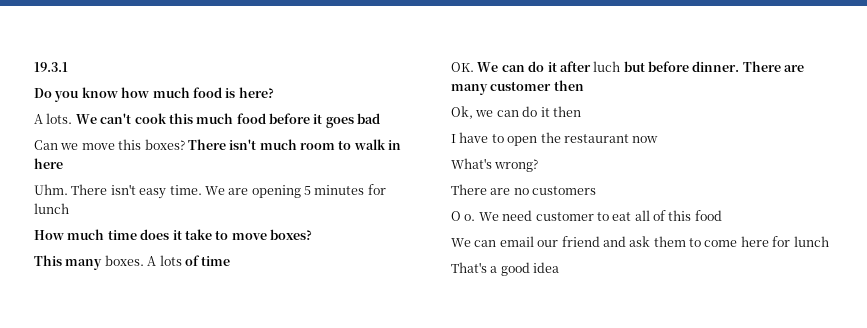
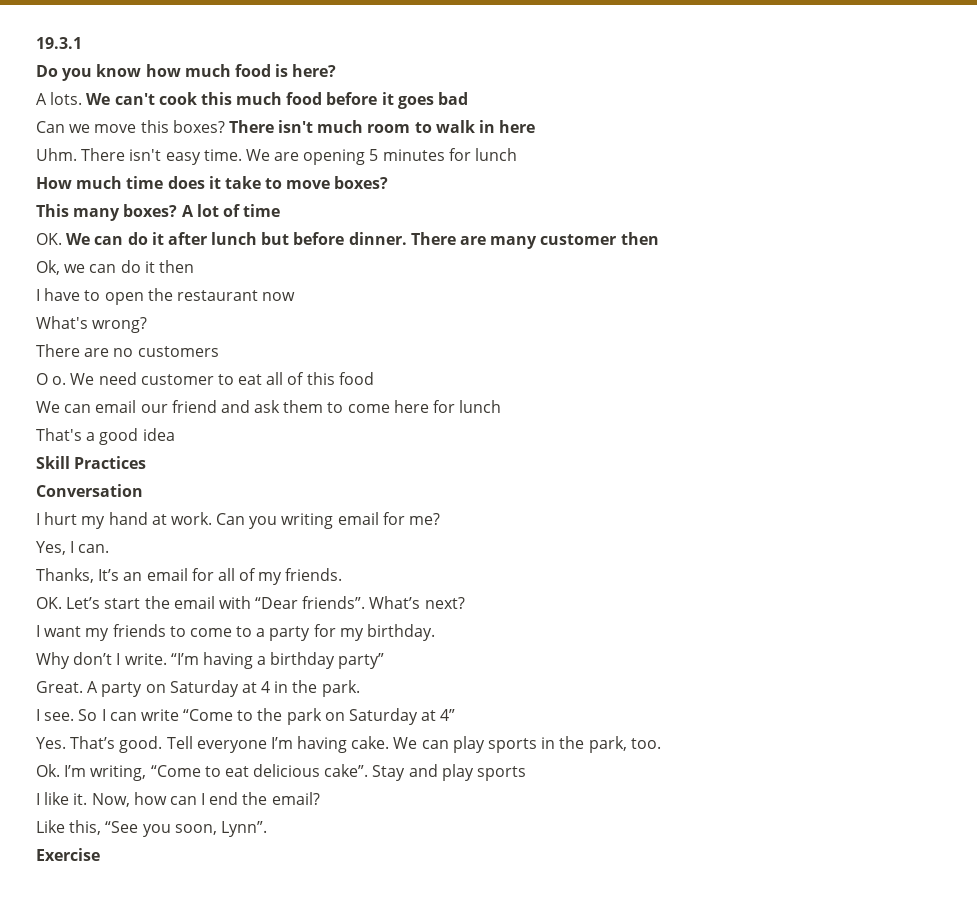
- This many boxes. A lots of time
+ This many boxes? A lot of time
- OK. We can do it after luch but before dinner.
+ OK. We can do it after lunch but before dinner.
+ Skill Practices
+ Conversation
+ I hurt my hand at work. Can you writing email for me?
+ Yes, I can.
+ Thanks, It’s an email for all of my friends.
+ OK. Let’s start the email with “Dear friends”. What’s next?
+ I want my friends to come to a party for my birthday.
+ Why don’t I write. “I’m having a birthday party”
+ Great. A party on Saturday at 4 in the park.
+ I see. So I can write “Come to the park on Saturday at 4”
+ Yes. That’s good. Tell everyone I’m having cake. We can play sports in the park, too.
+ Ok. I’m writing, “Come to eat delicious cake”. Stay and play sports
+ I like it. Now, how can I end the email?
+ Like this, “See you soon, Lynn”.
+ Exercise

